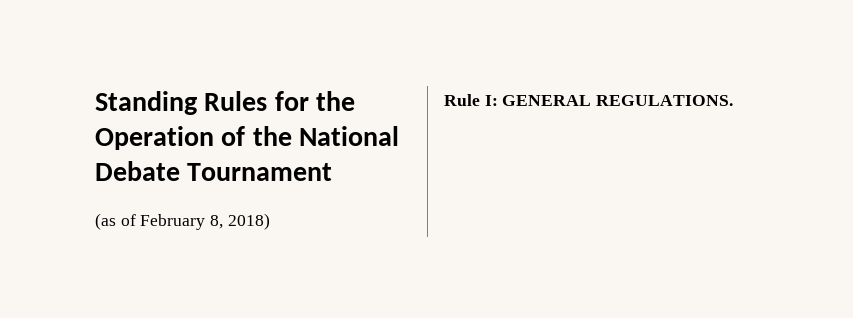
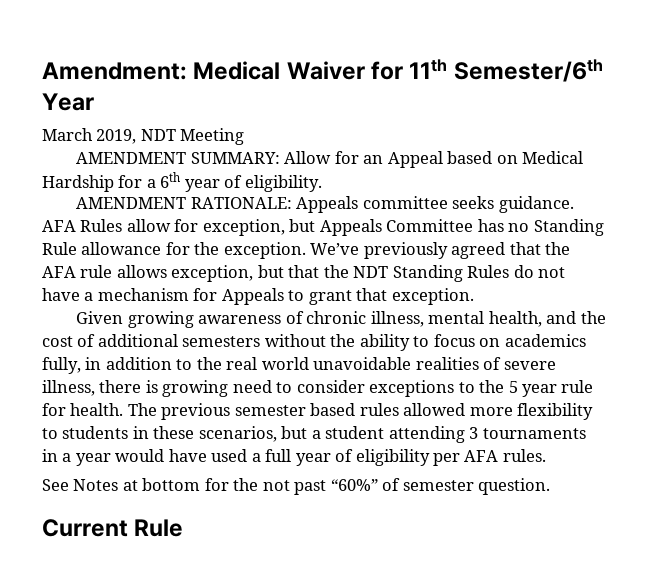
- Standing Rules for the Operation of the National Debate Tournament
- (as of February 8, 2018)
- Rule I: GENERAL REGULATIONS.
+ Amendment: Medical Waiver for 11th Semester/6th Year
+ March 2019, NDT Meeting
+ AMENDMENT SUMMARY: Allow for an Appeal based on Medical Hardship for a 6th year of eligibility.
+ AMENDMENT RATIONALE: Appeals committee seeks guidance. AFA Rules allow for exception, but Appeals Committee has no Standing Rule allowance for the exception. We’ve previously agreed that the AFA rule allows exception, but that the NDT Standing Rules do not have a mechanism for Appeals to grant that exception.
+ Given growing awareness of chronic illness, mental health, and the cost of additional semesters without the ability to focus on academics fully, in addition to the real world unavoidable realities of severe illness, there is growing need to consider exceptions to the 5 year rule for health. The previous semester based rules allowed more flexibility to students in these scenarios, but a student attending 3 tournaments in a year would have used a full year of eligibility per AFA rules.
+ See Notes at bottom for the not past “60%” of semester question.
+ Current Rule

